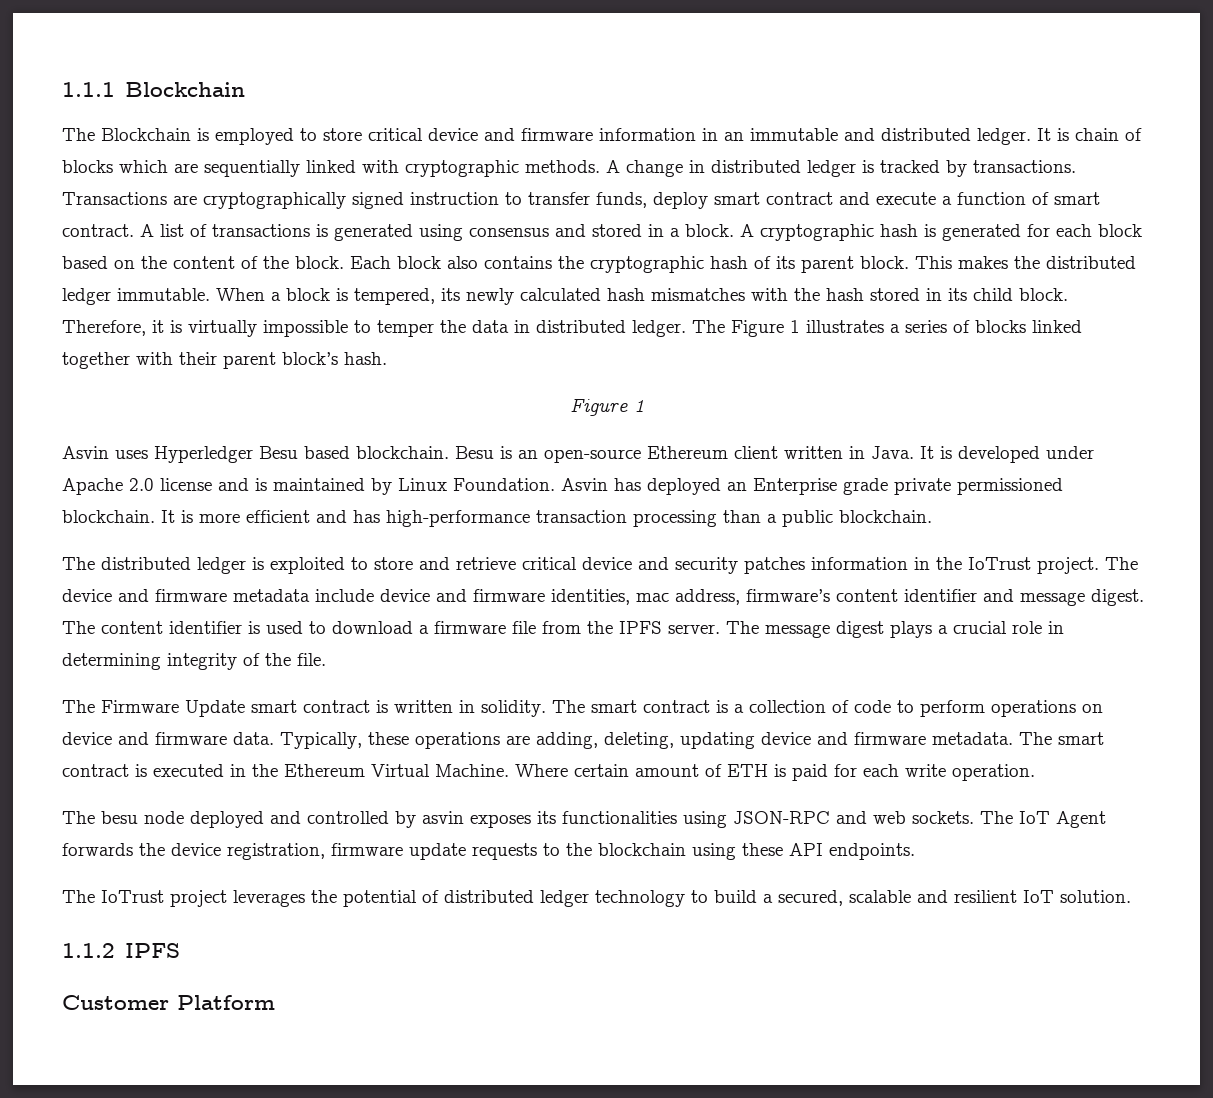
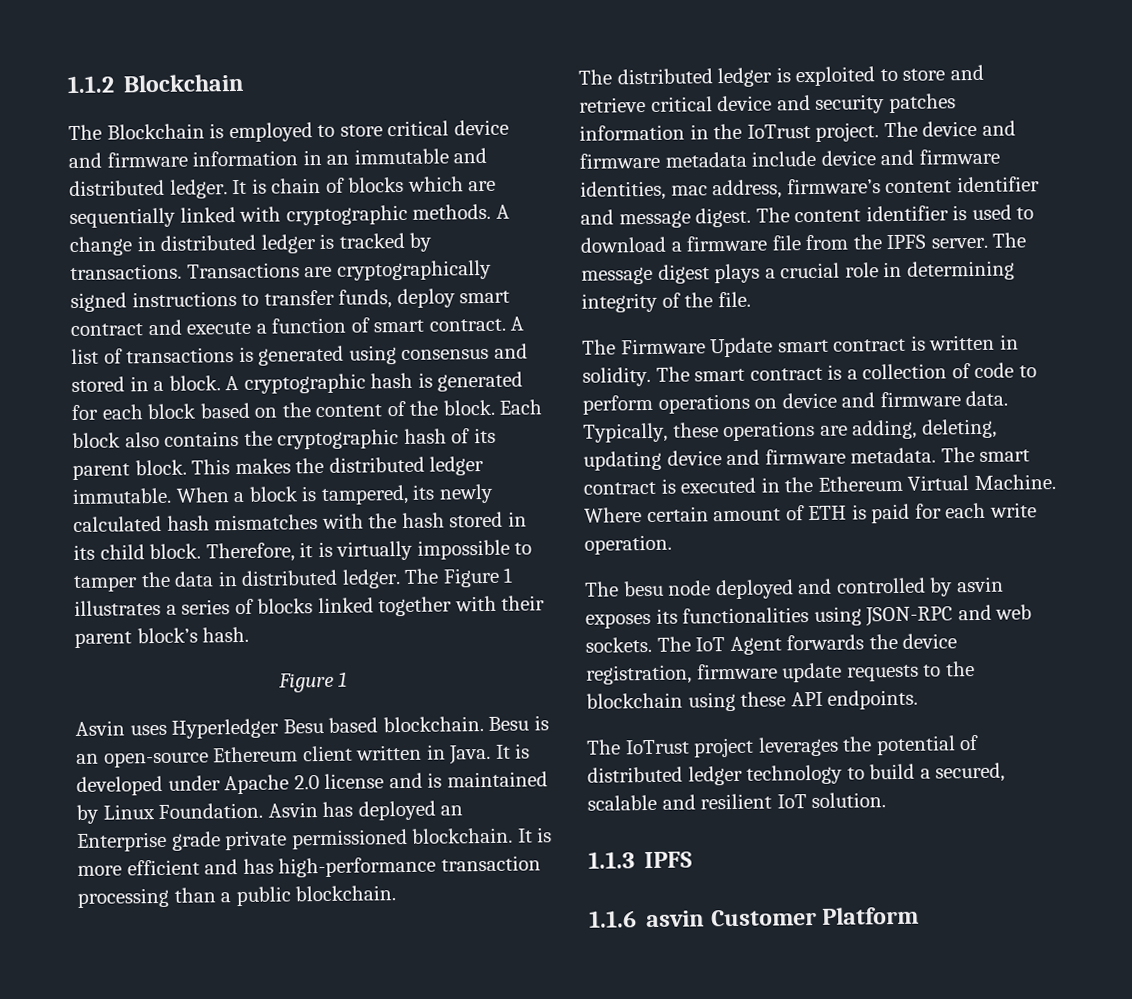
- 1.1.1 Blockchain
+ 1.1.2 Blockchain
- Transactions are cryptographically signed instruction to transfer funds, deploy smart contract and execute a function of smart contract.
+ Transactions are cryptographically signed instructions to transfer funds, deploy smart contract and execute a function of smart contract.
- When a block is tempered, its newly calculated hash mismatches with the hash stored in its child block.
+ When a block is tampered, its newly calculated hash mismatches with the hash stored in its child block.
- Therefore, it is virtually impossible to temper the data in distributed ledger.
+ Therefore, it is virtually impossible to tamper the data in distributed ledger.
- 1.1.2 IPFS
+ 1.1.3 IPFS
- Customer Platform
+ 1.1.6 asvin Customer Platform

